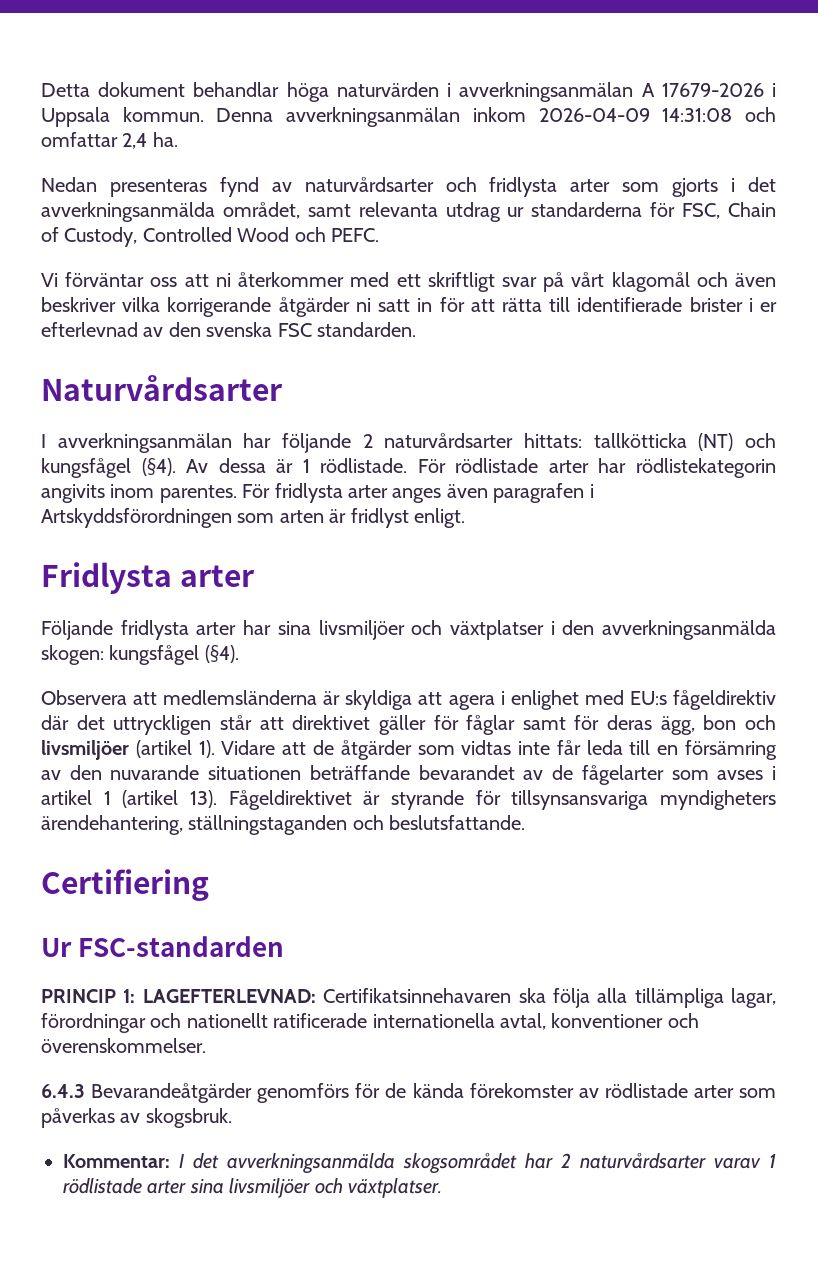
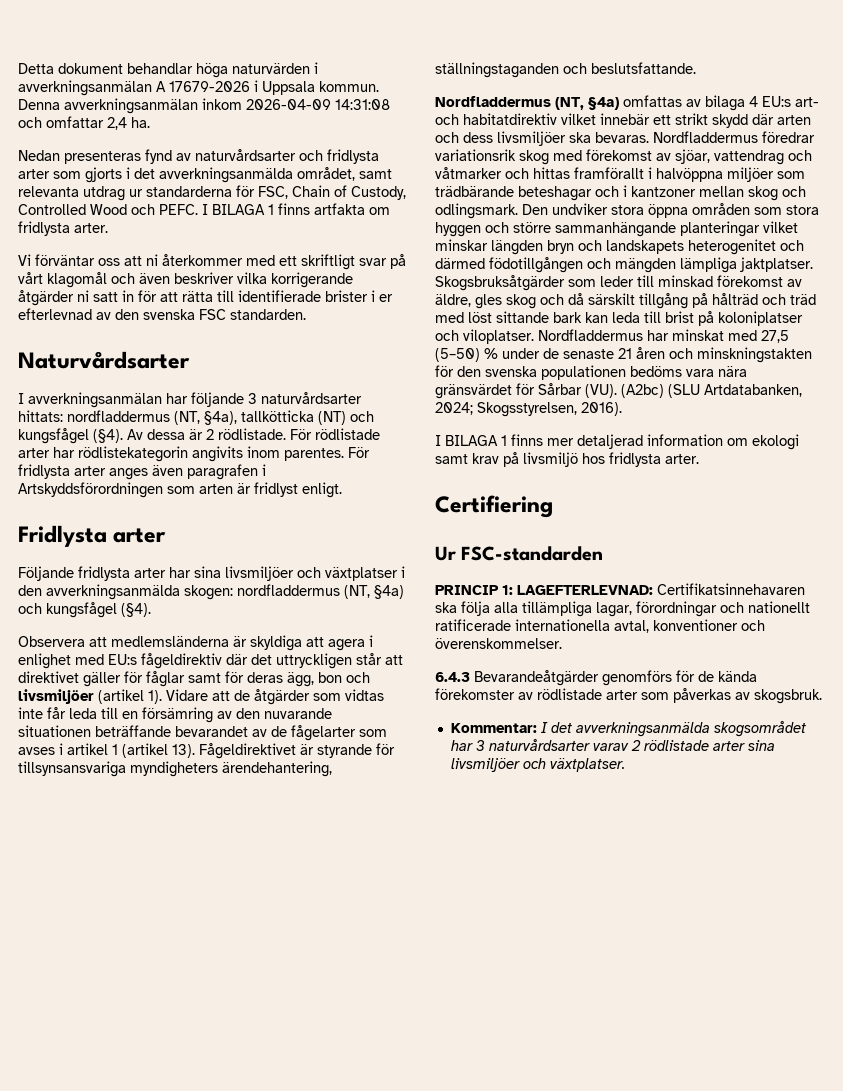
+ I BILAGA 1 finns artfakta om fridlysta arter.
- I avverkningsanmälan har följande 2 naturvårdsarter hittats: tallkötticka (NT) och kungsfågel (§4).
+ I avverkningsanmälan har följande 3 naturvårdsarter hittats: nordfladdermus (NT, §4a), tallkötticka (NT) och kungsfågel (§4).
- Av dessa är 1 rödlistade.
+ Av dessa är 2 rödlistade.
- Följande fridlysta arter har sina livsmiljöer och växtplatser i den avverkningsanmälda skogen: kungsfågel (§4).
+ Följande fridlysta arter har sina livsmiljöer och växtplatser i den avverkningsanmälda skogen: nordfladdermus (NT, §4a) och kungsfågel (§4).
+ Nordfladdermus (NT, §4a) omfattas av bilaga 4 EU:s art- och habitatdirektiv vilket innebär ett strikt skydd där arten och dess livsmiljöer ska bevaras. Nordfladdermus föredrar variationsrik skog med förekomst av sjöar, vattendrag och våtmarker och hittas framförallt i halvöppna miljöer som trädbärande beteshagar och i kantzoner mellan skog och odlingsmark. Den undviker stora öppna områden som stora hyggen och större sammanhängande planteringar vilket minskar längden bryn och landskapets heterogenitet och därmed födotillgången och mängden lämpliga jaktplatser. Skogsbruksåtgärder som leder till minskad förekomst av äldre, gles skog och då särskilt tillgång på hålträd och träd med löst sittande bark kan leda till brist på koloniplatser och viloplatser. Nordfladdermus har minskat med 27,5 (5–50) % under de senaste 21 åren och minskningstakten för den svenska populationen bedöms vara nära gränsvärdet för Sårbar (VU). (A2bc) (SLU Artdatabanken, 2024; Skogsstyrelsen, 2016).
+ I BILAGA 1 finns mer detaljerad information om ekologi samt krav på livsmiljö hos fridlysta arter.
- Kommentar: I det avverkningsanmälda skogsområdet har 2 naturvårdsarter varav 1 rödlistade arter sina livsmiljöer och växtplatser.
+ Kommentar: I det avverkningsanmälda skogsområdet har 3 naturvårdsarter varav 2 rödlistade arter sina livsmiljöer och växtplatser.

